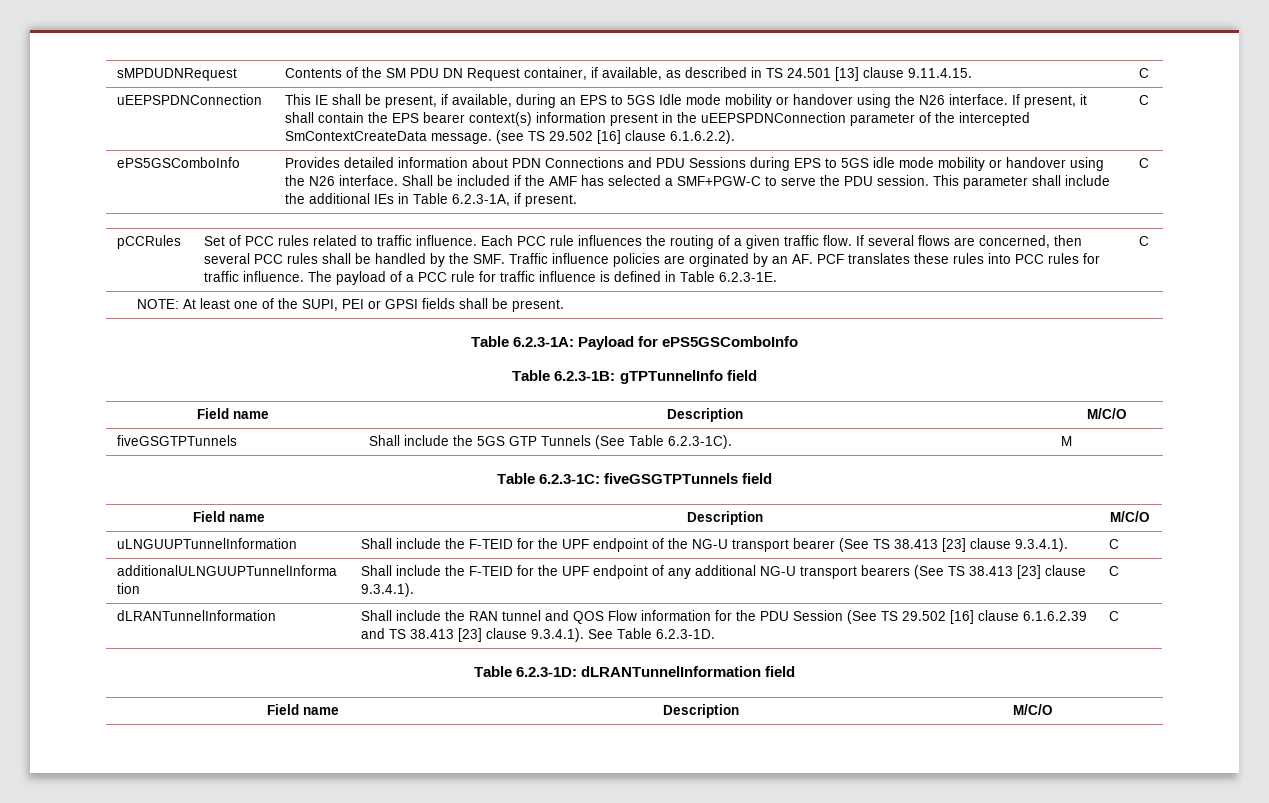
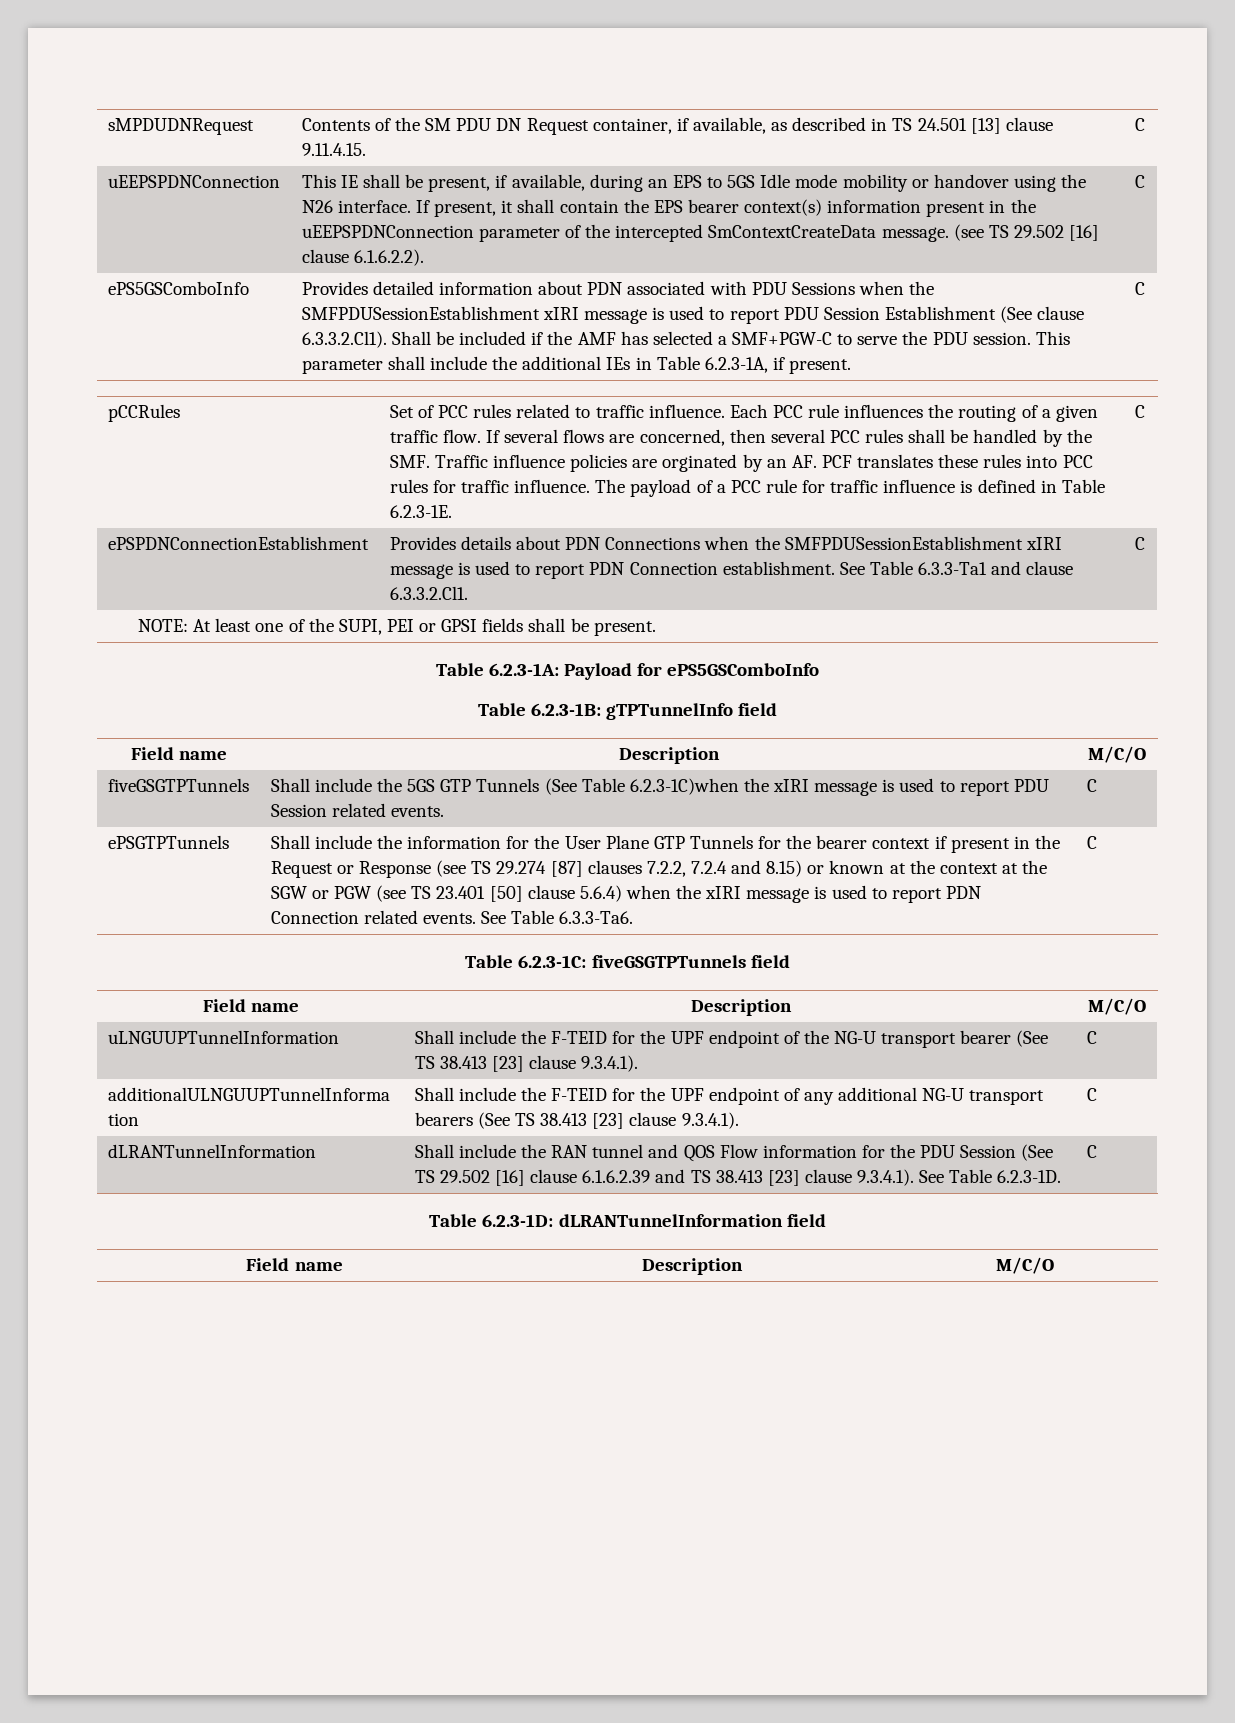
- Provides detailed information about PDN Connections and PDU Sessions during EPS to 5GS idle mode mobility or handover using the N26 interface. Shall be included if the AMF has selected a SMF+PGW-C to serve the PDU session.
+ Provides detailed information about PDN associated with PDU Sessions when the SMFPDUSessionEstablishment xIRI message is used to report PDU Session Establishment (See clause 6.3.3.2.Cl1). Shall be included if the AMF has selected a SMF+PGW-C to serve the PDU session.
+ ePSPDNConnectionEstablishment | Provides details about PDN Connections when the SMFPDUSessionEstablishment xIRI message is used to report PDN Connection establishment. See Table 6.3.3-Ta1 and clause 6.3.3.2.Cl1. | C
- fiveGSGTPTunnels | Shall include the 5GS GTP Tunnels (See Table 6.2.3-1C). | M
+ fiveGSGTPTunnels | Shall include the 5GS GTP Tunnels (See Table 6.2.3-1C)when the xIRI message is used to report PDU Session related events. | C
+ ePSGTPTunnels | Shall include the information for the User Plane GTP Tunnels for the bearer context if present in the Request or Response (see TS 29.274 [87] clauses 7.2.2, 7.2.4 and 8.15) or known at the context at the SGW or PGW (see TS 23.401 [50] clause 5.6.4) when the xIRI message is used to report PDN Connection related events. See Table 6.3.3-Ta6. | C

